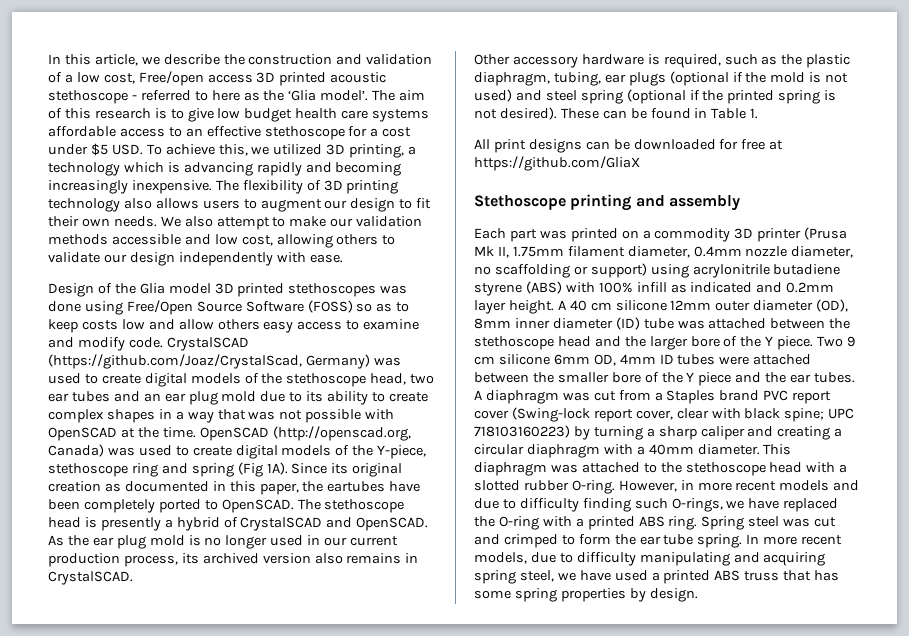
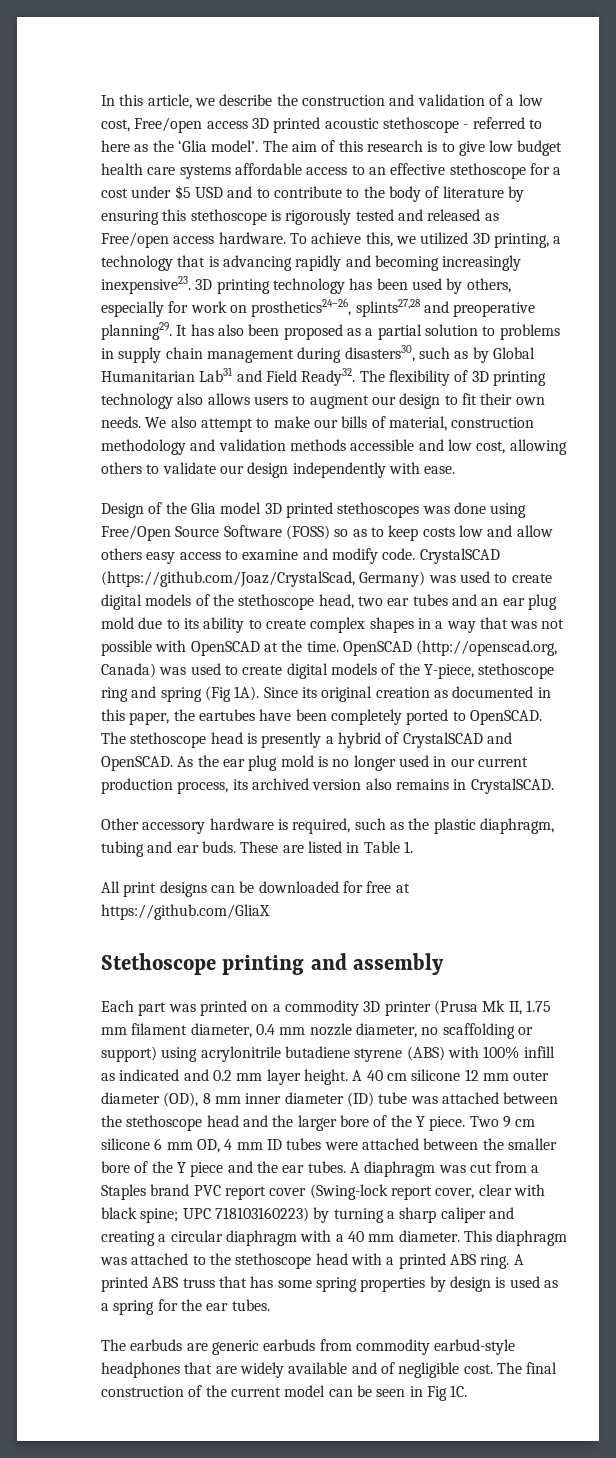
- The aim of this research is to give low budget health care systems affordable access to an effective stethoscope for a cost under $5 USD. To achieve this, we utilized 3D printing, a technology which is advancing rapidly and becoming increasingly inexpensive.
+ The aim of this research is to give low budget health care systems affordable access to an effective stethoscope for a cost under $5 USD and to contribute to the body of literature by ensuring this stethoscope is rigorously tested and released as Free/open access hardware. To achieve this, we utilized 3D printing, a technology that is advancing rapidly and becoming increasingly inexpensive23. 3D printing technology has been used by others, especially for work on prosthetics24–26, splints27,28 and preoperative planning29. It has also been proposed as a partial solution to problems in supply chain management during disasters30, such as by Global Humanitarian Lab31 and Field Ready32.
- We also attempt to make our validation methods accessible and low cost, allowing others to validate our design independently with ease.
+ We also attempt to make our bills of material, construction methodology and validation methods accessible and low cost, allowing others to validate our design independently with ease.
- Other accessory hardware is required, such as the plastic diaphragm, tubing, ear plugs (optional if the mold is not used) and steel spring (optional if the printed spring is not desired). These can be found in Table 1.
+ Other accessory hardware is required, such as the plastic diaphragm, tubing and ear buds. These are listed in Table 1.
- Each part was printed on a commodity 3D printer (Prusa Mk II, 1.75mm filament diameter, 0.4mm nozzle diameter, no scaffolding or support) using acrylonitrile butadiene styrene (ABS) with 100% infill as indicated and 0.2mm layer height.
+ Each part was printed on a commodity 3D printer (Prusa Mk II, 1.75 mm filament diameter, 0.4 mm nozzle diameter, no scaffolding or support) using acrylonitrile butadiene styrene (ABS) with 100% infill as indicated and 0.2 mm layer height.
- A 40 cm silicone 12mm outer diameter (OD), 8mm inner diameter (ID) tube was attached between the stethoscope head and the larger bore of the Y piece.
+ A 40 cm silicone 12 mm outer diameter (OD), 8 mm inner diameter (ID) tube was attached between the stethoscope head and the larger bore of the Y piece.
- Two 9 cm silicone 6mm OD, 4mm ID tubes were attached between the smaller bore of the Y piece and the ear tubes.
+ Two 9 cm silicone 6 mm OD, 4 mm ID tubes were attached between the smaller bore of the Y piece and the ear tubes.
- A diaphragm was cut from a Staples brand PVC report cover (Swing-lock report cover, clear with black spine; UPC 718103160223) by turning a sharp caliper and creating a circular diaphragm with a 40mm diameter.
+ A diaphragm was cut from a Staples brand PVC report cover (Swing-lock report cover, clear with black spine; UPC 718103160223) by turning a sharp caliper and creating a circular diaphragm with a 40 mm diameter.
- This diaphragm was attached to the stethoscope head with a slotted rubber O-ring. However, in more recent models and due to difficulty finding such O-rings, we have replaced the O-ring with a printed ABS ring. Spring steel was cut and crimped to form the ear tube spring. In more recent models, due to difficulty manipulating and acquiring spring steel, we have used a printed ABS truss that has some spring properties by design.
+ This diaphragm was attached to the stethoscope head with a printed ABS ring. A printed ABS truss that has some spring properties by design is used as a spring for the ear tubes.
+ The earbuds are generic earbuds from commodity earbud-style headphones that are widely available and of negligible cost. The final construction of the current model can be seen in Fig 1C.

